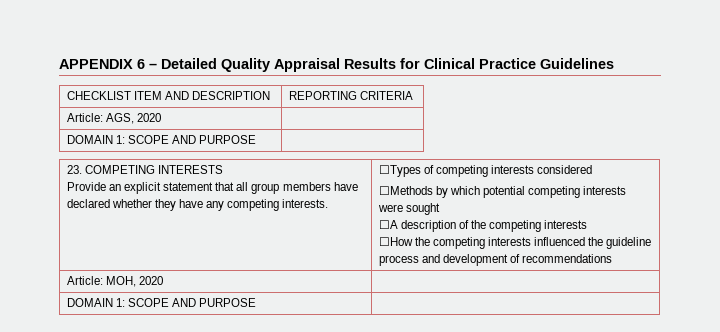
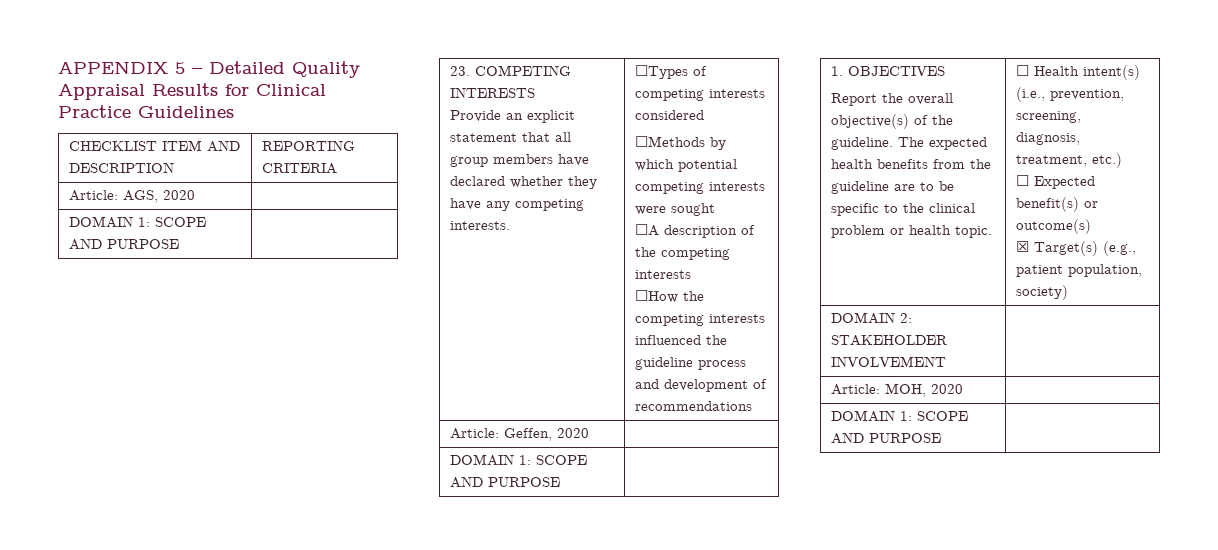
- APPENDIX 6 – Detailed Quality Appraisal Results for Clinical Practice Guidelines
+ APPENDIX 5 – Detailed Quality Appraisal Results for Clinical Practice Guidelines
+ Article: Geffen, 2020 |
+ DOMAIN 1: SCOPE AND PURPOSE |
+ 1. OBJECTIVES
+ Report the overall objective(s) of the guideline. The expected health benefits from the guideline are to be specific to the clinical problem or health topic. | ☐ Health intent(s) (i.e., prevention, screening, diagnosis, treatment, etc.)
+ ☐ Expected benefit(s) or outcome(s)
+ ☒ Target(s) (e.g., patient population, society)
+ DOMAIN 2: STAKEHOLDER INVOLVEMENT |

